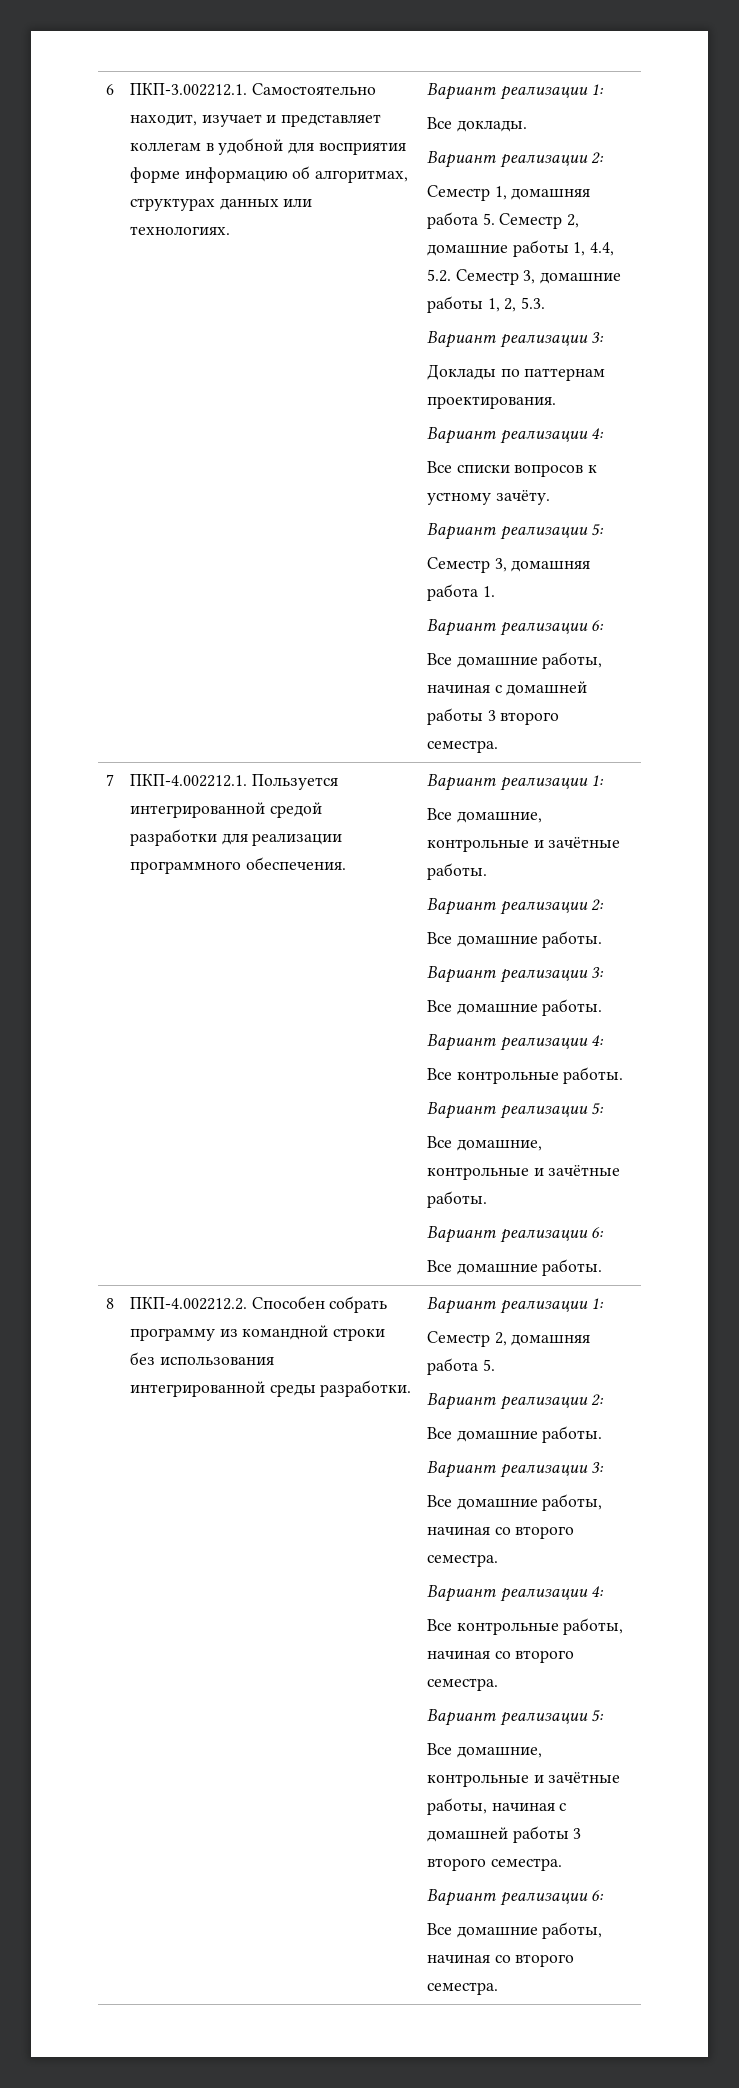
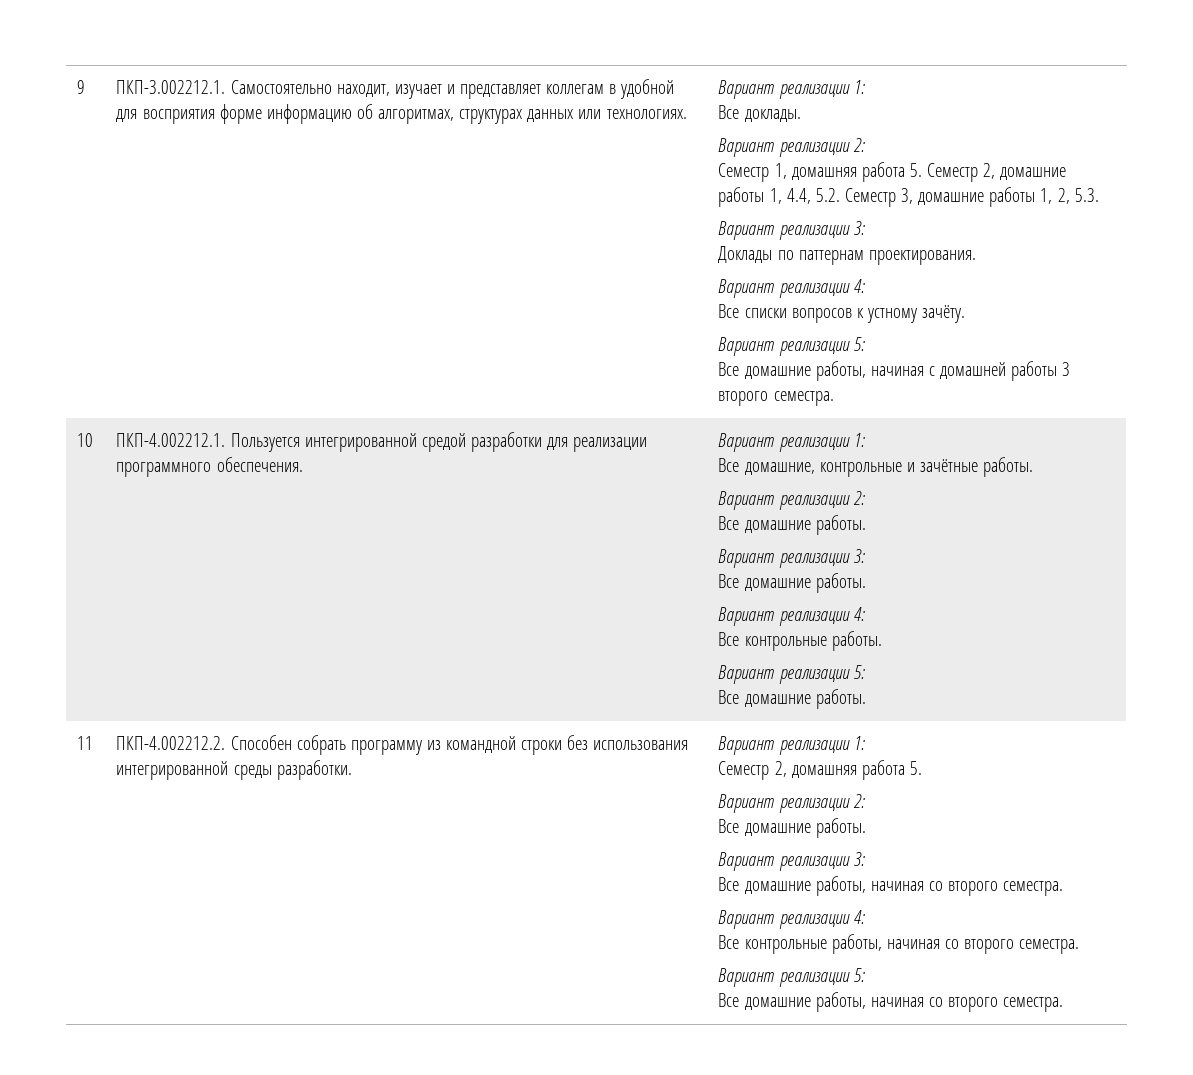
- 6
+ 9
- Семестр 3, домашняя работа 1.
- Вариант реализации 6:
- 7
+ 10
  Все контрольные работы.
  Вариант реализации 5:
- Все домашние, контрольные и зачётные работы.
- Вариант реализации 6:
  Все домашние работы.
- 8
+ 11
- Все домашние, контрольные и зачётные работы, начиная с домашней работы 3 второго семестра.
- Вариант реализации 6:

